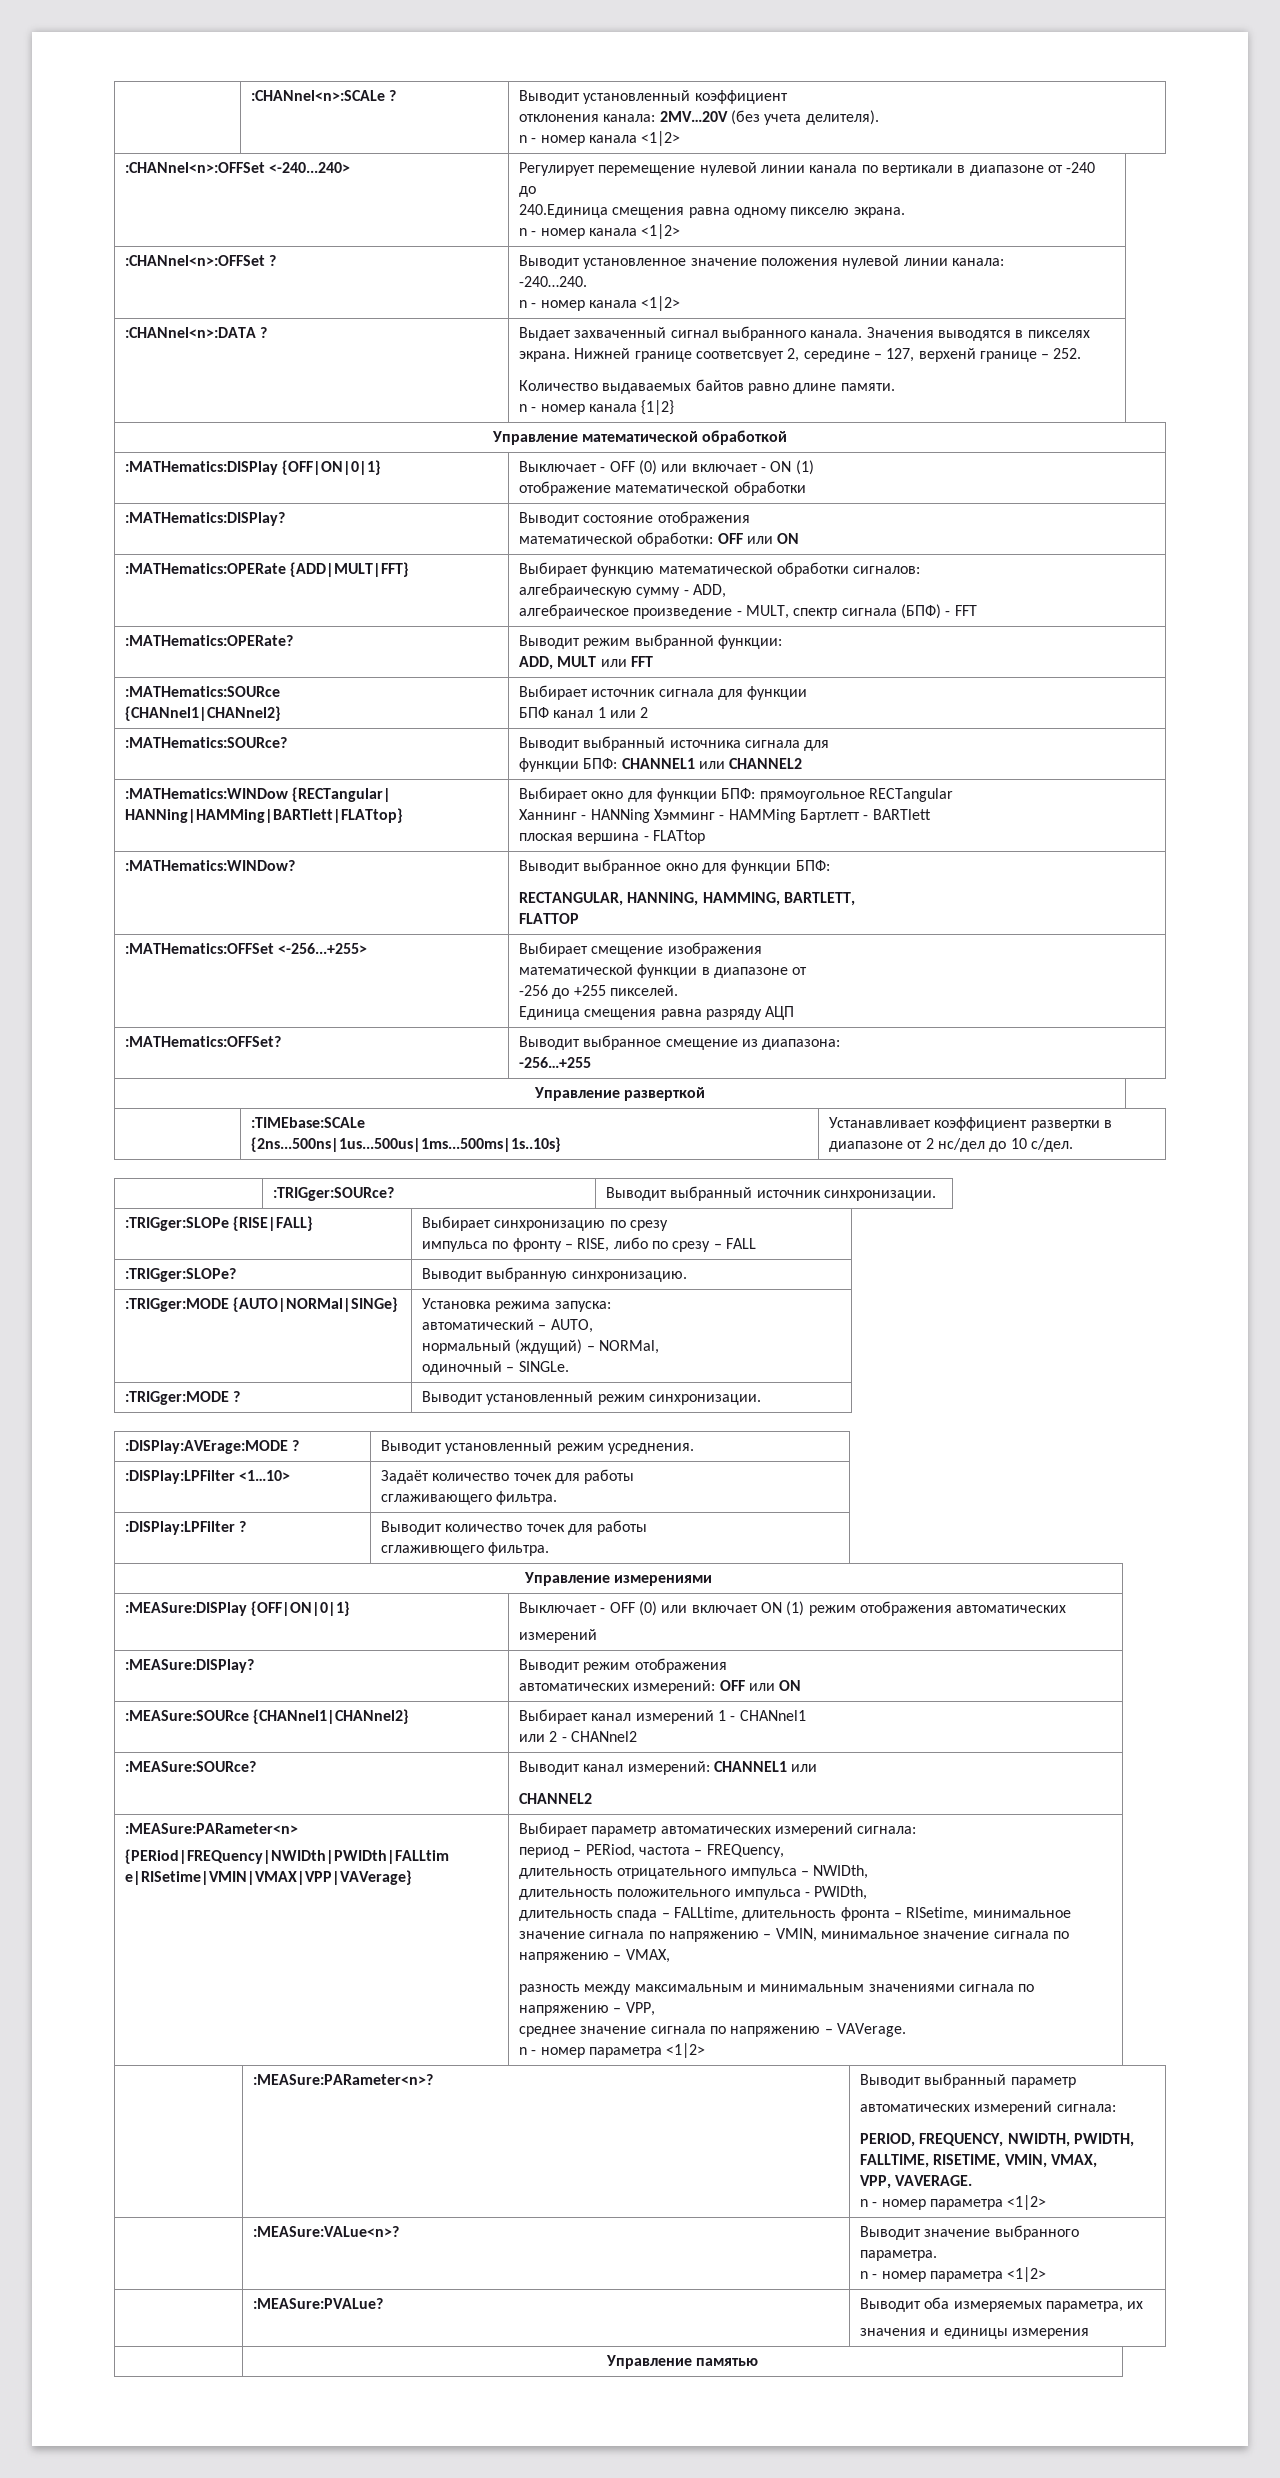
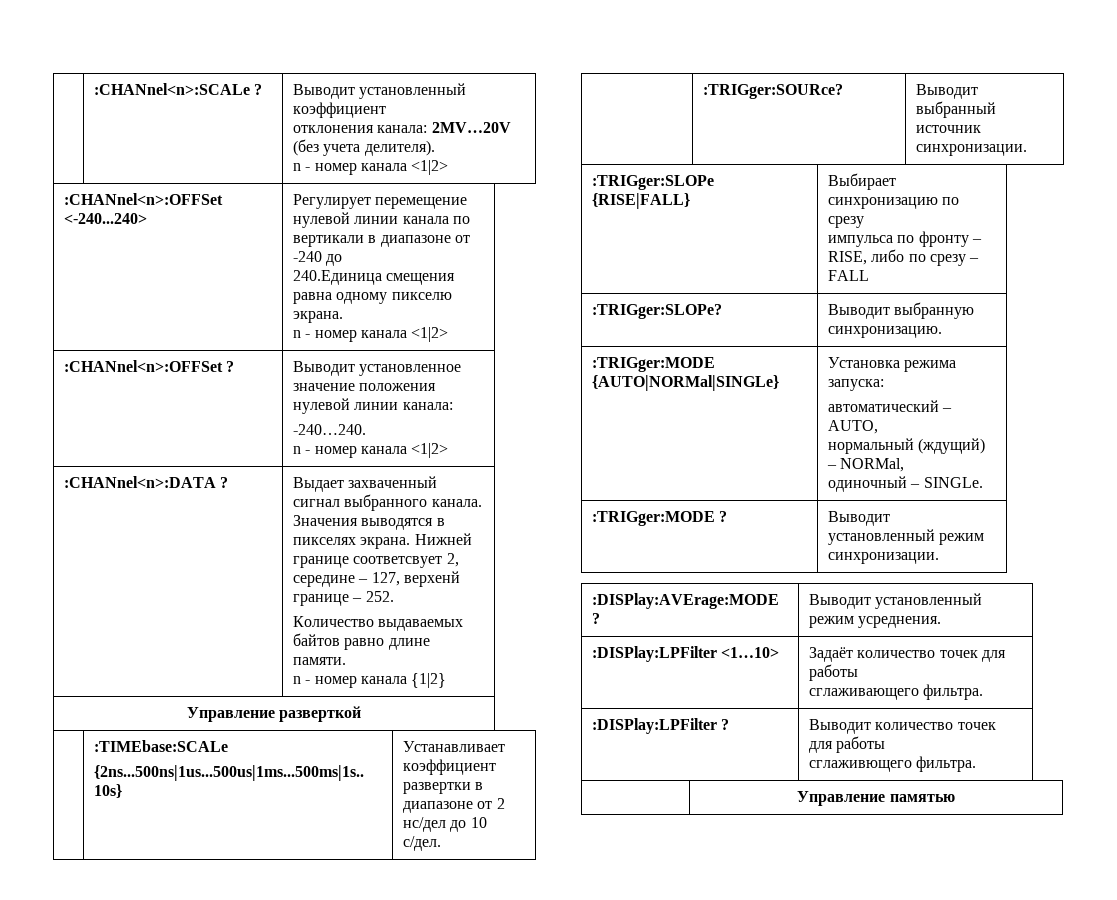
- Управление математической обработкой
- :MATHematics:DISPlay {OFF|ON|0|1} | Выключает - OFF (0) или включает - ON (1)
- отображение математической обработки
- :MATHematics:DISPlay? | Выводит состояние отображения
- математической обработки: OFF или ON
- :MATHematics:OPERate {ADD|MULT|FFT} | Выбирает функцию математической обработки cигналов:
- алгебраическую сумму - ADD,
- алгебраическое произведение - MULT, спектр сигнала (БПФ) - FFT
- :MATHematics:OPERate? | Выводит режим выбранной функции:
- ADD, MULT или FFT
- :MATHematics:SOURce
- {CHANnel1|CHANnel2} | Выбирает источник сигнала для функции
- БПФ канал 1 или 2
- :MATHematics:SOURce? | Выводит выбранный источника сигнала для
- функции БПФ: CHANNEL1 или CHANNEL2
- :MATHematics:WINDow {RECTangular| HANNing|HAMMing|BARTlett|FLATtop} | Выбирает окно для функции БПФ: прямоугольное RECTangular
- Ханнинг - HANNing Хэмминг - HAMMing Бартлетт - BARTlett
- плоская вершина - FLATtop
- :MATHematics:WINDow? | Выводит выбранное окно для функции БПФ:
- RECTANGULAR, HANNING, HAMMING, BARTLETT,
- FLATTOP
- :MATHematics:OFFSet <-256...+255> | Выбирает смещение изображения
- математической функции в диапазоне от
- -256 до +255 пикселей.
- Единица смещения равна разряду АЦП
- :MATHematics:OFFSet? | Выводит выбранное смещение из диапазона:
- -256…+255
- :TRIGger:MODE {AUTO|NORMal|SINGe} | Установка режима запуска:
+ :TRIGger:MODE {AUTO|NORMal|SINGLe} | Установка режима запуска:
- Управление измерениями
- :MEASure:DISPlay {OFF|ON|0|1} | Выключает - OFF (0) или включает ON (1) режим отображения автоматических
- измерений
- :MEASure:DISPlay? | Выводит режим отображения
- автоматических измерений: OFF или ON
- :MEASure:SOURce {CHANnel1|CHANnel2} | Выбирает канал измерений 1 - CHANnel1
- или 2 - CHANnel2
- :MEASure:SOURce? | Выводит канал измерений: CHANNEL1 или
- CHANNEL2
- :MEASure:PARameter<n>
- {PERiod|FREQuency|NWIDth|PWIDth|FALLtim e|RISetime|VMIN|VMAX|VPP|VAVerage} | Выбирает параметр автоматических измерений сигнала:
- период – PERiod, частота – FREQuency,
- длительность отрицательного импульса – NWIDth,
- длительность положительного импульса - PWIDth,
- длительность спада – FALLtime, длительность фронта – RISetime, минимальное значение сигнала по напряжению – VMIN, минимальное значение сигнала по напряжению – VMAX,
- разность между максимальным и минимальным значениями сигнала по напряжению – VPP,
- среднее значение сигнала по напряжению – VAVerage.
- n - номер параметра <1|2>
- | :MEASure:PARameter<n>? | Выводит выбранный параметр
- автоматических измерений сигнала:
- PERIOD, FREQUENCY, NWIDTH, PWIDTH, FALLTIME, RISETIME, VMIN, VMAX,
- VPP, VAVERAGE.
- n - номер параметра <1|2>
- | :MEASure:VALue<n>? | Выводит значение выбранного параметра.
- n - номер параметра <1|2>
- | :MEASure:PVALue? | Выводит оба измеряемых параметра, их
- значения и единицы измерения

